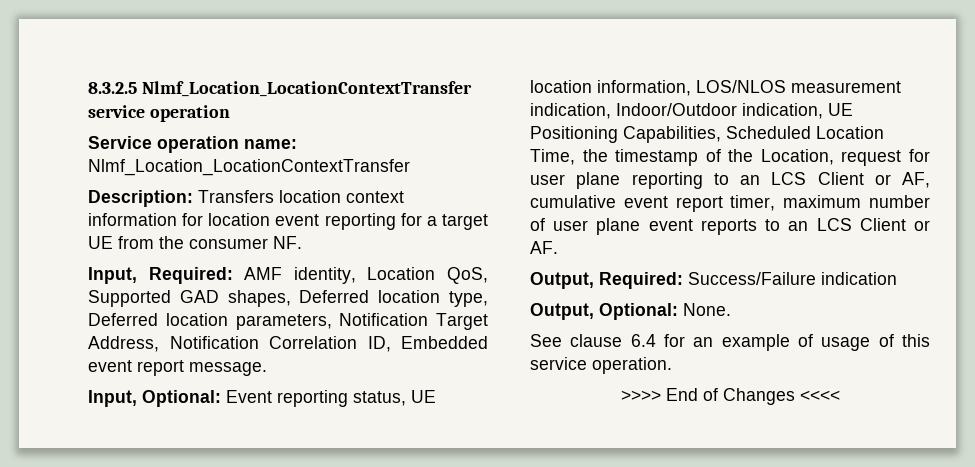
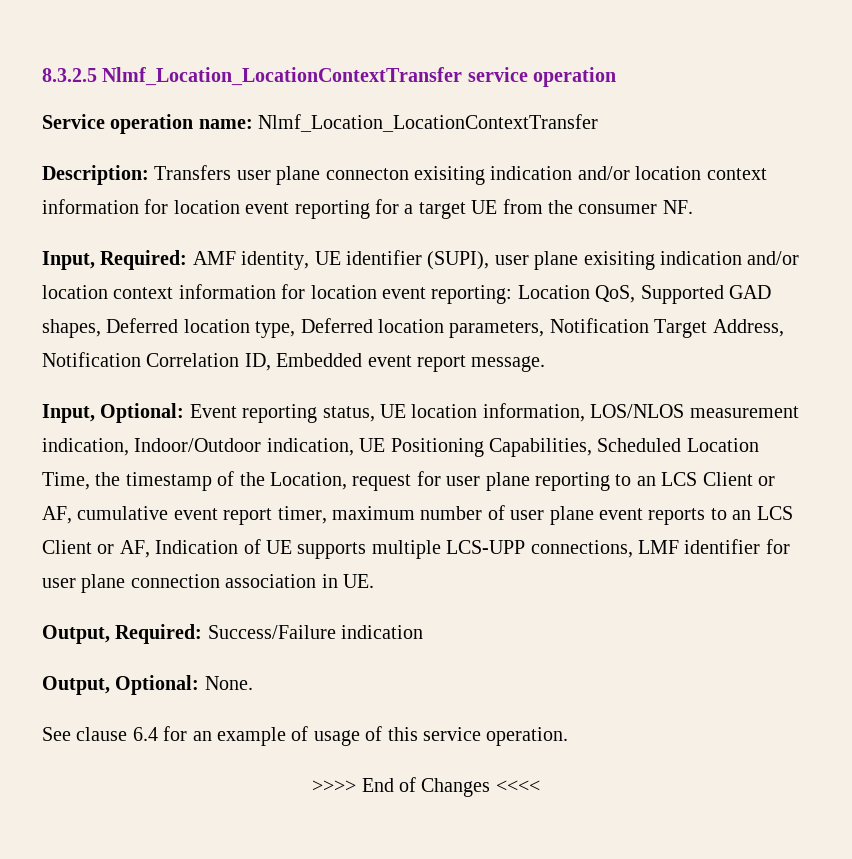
- Description: Transfers location context information for location event reporting for a target UE from the consumer NF.
+ Description: Transfers user plane connecton exisiting indication and/or location context information for location event reporting for a target UE from the consumer NF.
- Input, Required: AMF identity, Location QoS, Supported GAD shapes, Deferred location type, Deferred location parameters, Notification Target Address, Notification Correlation ID, Embedded event report message.
+ Input, Required: AMF identity, UE identifier (SUPI), user plane exisiting indication and/or location context information for location event reporting: Location QoS, Supported GAD shapes, Deferred location type, Deferred location parameters, Notification Target Address, Notification Correlation ID, Embedded event report message.
- Input, Optional: Event reporting status, UE location information, LOS/NLOS measurement indication, Indoor/Outdoor indication, UE Positioning Capabilities, Scheduled Location Time, the timestamp of the Location, request for user plane reporting to an LCS Client or AF, cumulative event report timer, maximum number of user plane event reports to an LCS Client or AF.
+ Input, Optional: Event reporting status, UE location information, LOS/NLOS measurement indication, Indoor/Outdoor indication, UE Positioning Capabilities, Scheduled Location Time, the timestamp of the Location, request for user plane reporting to an LCS Client or AF, cumulative event report timer, maximum number of user plane event reports to an LCS Client or AF, Indication of UE supports multiple LCS-UPP connections, LMF identifier for user plane connection association in UE.

